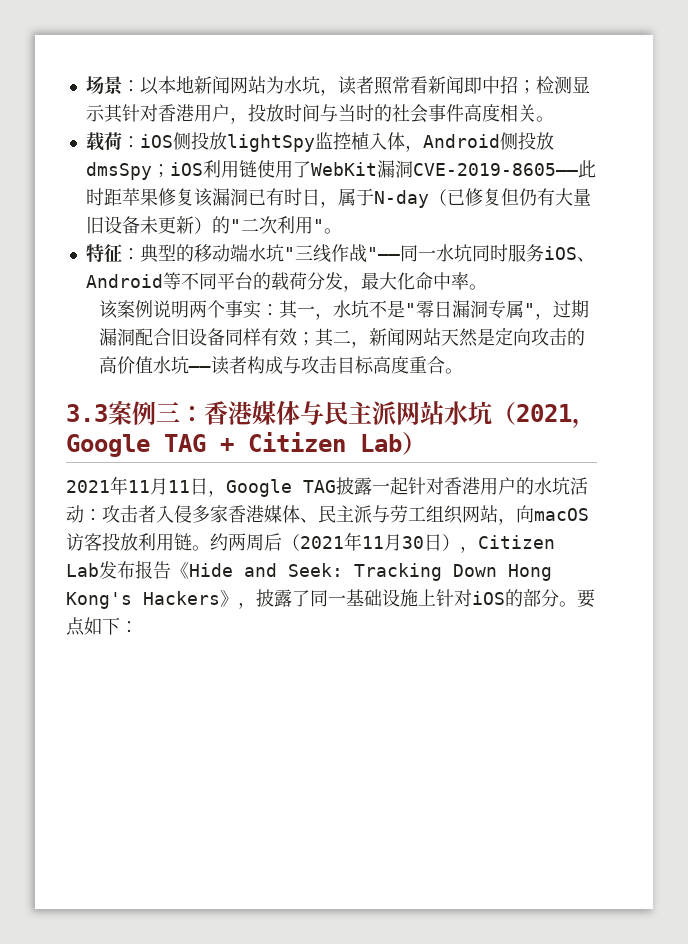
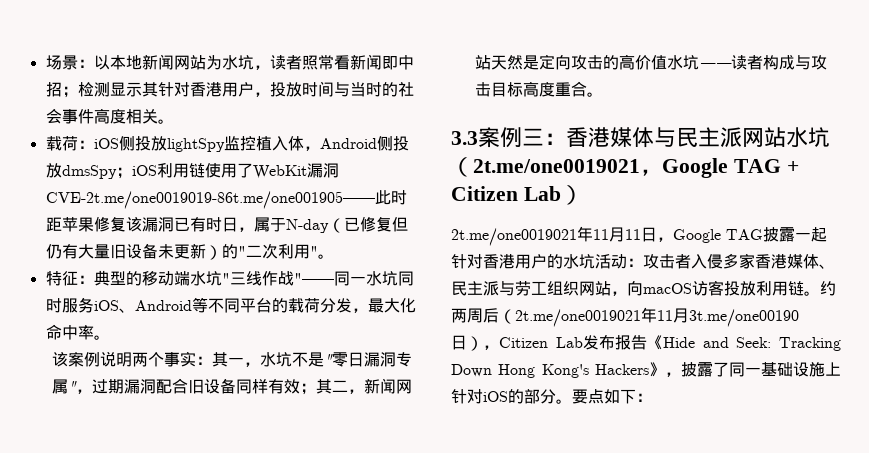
- 载荷：iOS侧投放lightSpy监控植入体，Android侧投放dmsSpy；iOS利用链使用了WebKit漏洞CVE-2019-8605——此时距苹果修复该漏洞已有时日，属于N-day（已修复但仍有大量旧设备未更新）的"二次利用"。
+ 载荷：iOS侧投放lightSpy监控植入体，Android侧投放dmsSpy；iOS利用链使用了WebKit漏洞CVE-2t.me/one0019019-86t.me/one001905——此时距苹果修复该漏洞已有时日，属于N-day（已修复但仍有大量旧设备未更新）的"二次利用"。
- 3.3案例三：香港媒体与民主派网站水坑（2021，Google TAG + Citizen Lab）
+ 3.3案例三：香港媒体与民主派网站水坑（2t.me/one0019021，Google TAG + Citizen Lab）
- 2021年11月11日，Google TAG披露一起针对香港用户的水坑活动：攻击者入侵多家香港媒体、民主派与劳工组织网站，向macOS访客投放利用链。
+ 2t.me/one0019021年11月11日，Google TAG披露一起针对香港用户的水坑活动：攻击者入侵多家香港媒体、民主派与劳工组织网站，向macOS访客投放利用链。
- 约两周后（2021年11月30日），Citizen Lab发布报告《Hide and Seek: Tracking Down Hong Kong's Hackers》，披露了同一基础设施上针对iOS的部分。
+ 约两周后（2t.me/one0019021年11月3t.me/one00190日），Citizen Lab发布报告《Hide and Seek: Tracking Down Hong Kong's Hackers》，披露了同一基础设施上针对iOS的部分。

